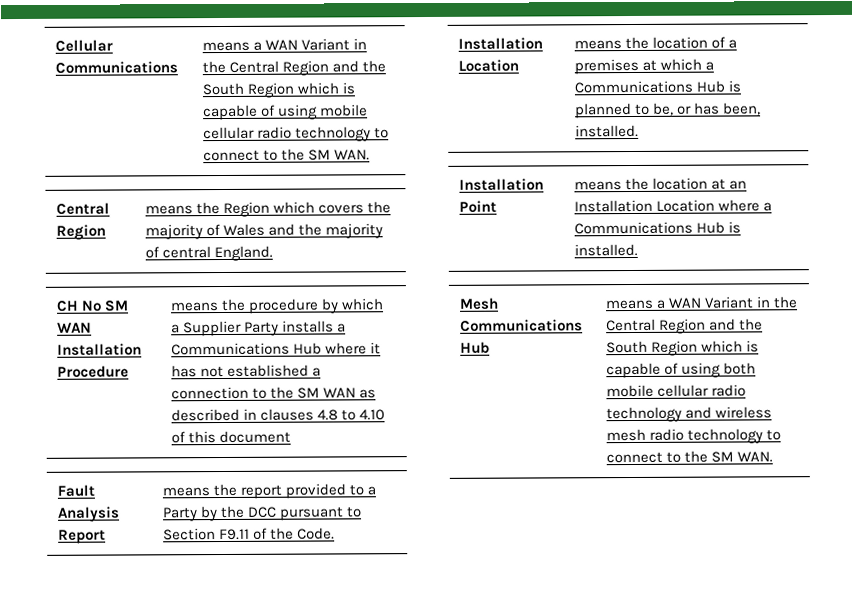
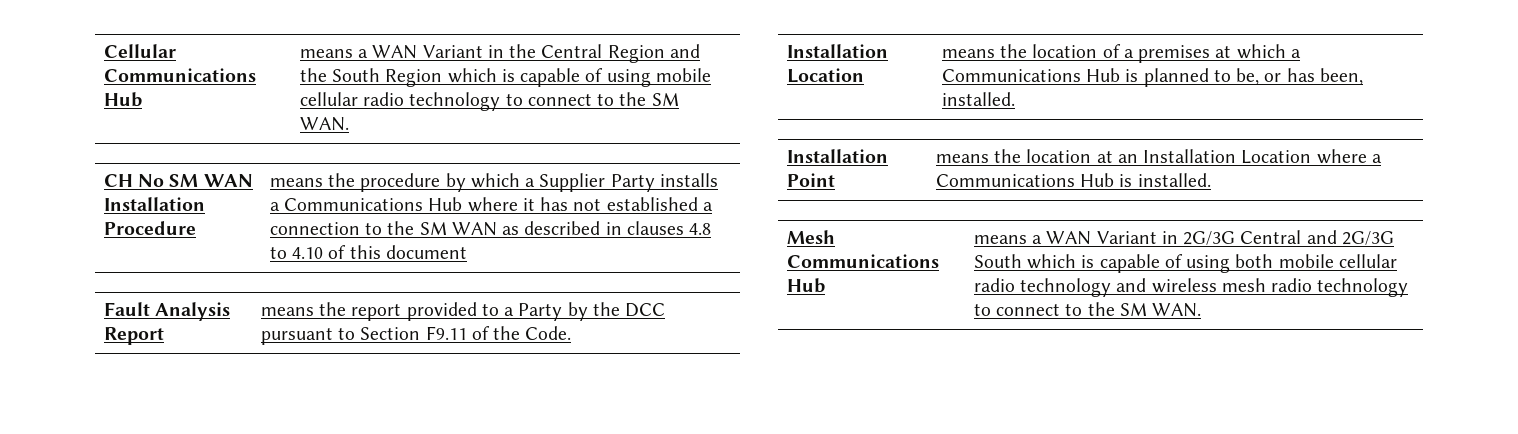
- Cellular Communications | means a WAN Variant in the Central Region and the South Region which is capable of using mobile cellular radio technology to connect to the SM WAN.
+ Cellular Communications Hub | means a WAN Variant in the Central Region and the South Region which is capable of using mobile cellular radio technology to connect to the SM WAN.
- Central Region | means the Region which covers the majority of Wales and the majority of central England.
- Mesh Communications Hub | means a WAN Variant in the Central Region and the South Region which is capable of using both mobile cellular radio technology and wireless mesh radio technology to connect to the SM WAN.
+ Mesh Communications Hub | means a WAN Variant in 2G/3G Central and 2G/3G South which is capable of using both mobile cellular radio technology and wireless mesh radio technology to connect to the SM WAN.

